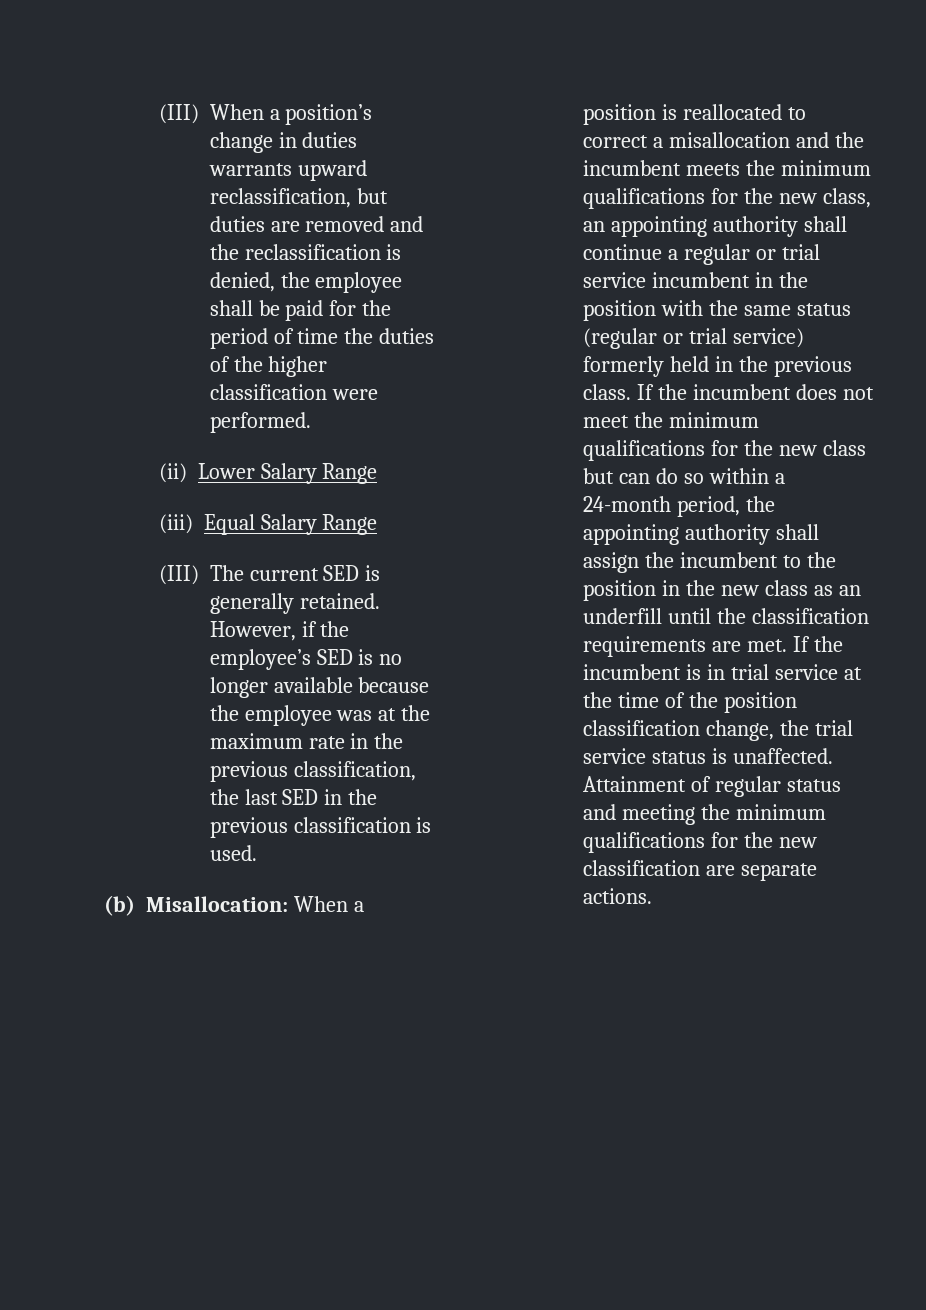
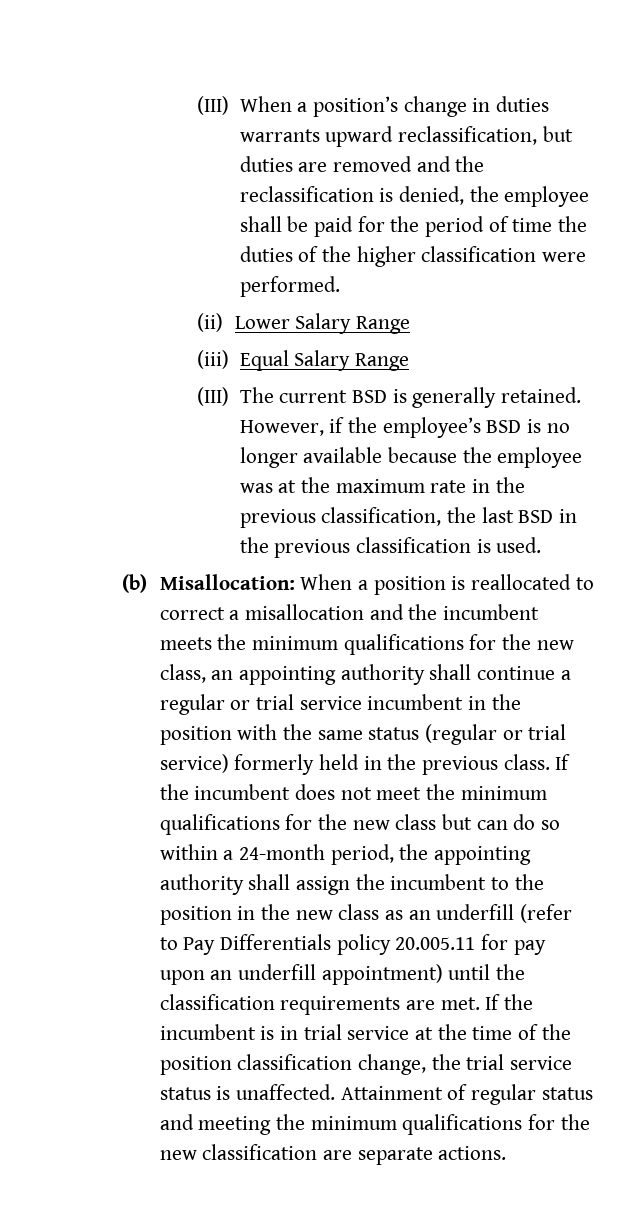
- (III) The current SED is generally retained.
+ (III) The current BSD is generally retained.
- However, if the employee’s SED is no longer available because the employee was at the maximum rate in the previous classification, the last SED in the previous classification is used.
+ However, if the employee’s BSD is no longer available because the employee was at the maximum rate in the previous classification, the last BSD in the previous classification is used.
- If the incumbent does not meet the minimum qualifications for the new class but can do so within a 24-month period, the appointing authority shall assign the incumbent to the position in the new class as an underfill until the classification requirements are met.
+ If the incumbent does not meet the minimum qualifications for the new class but can do so within a 24-month period, the appointing authority shall assign the incumbent to the position in the new class as an underfill (refer to Pay Differentials policy 20.005.11 for pay upon an underfill appointment) until the classification requirements are met.

